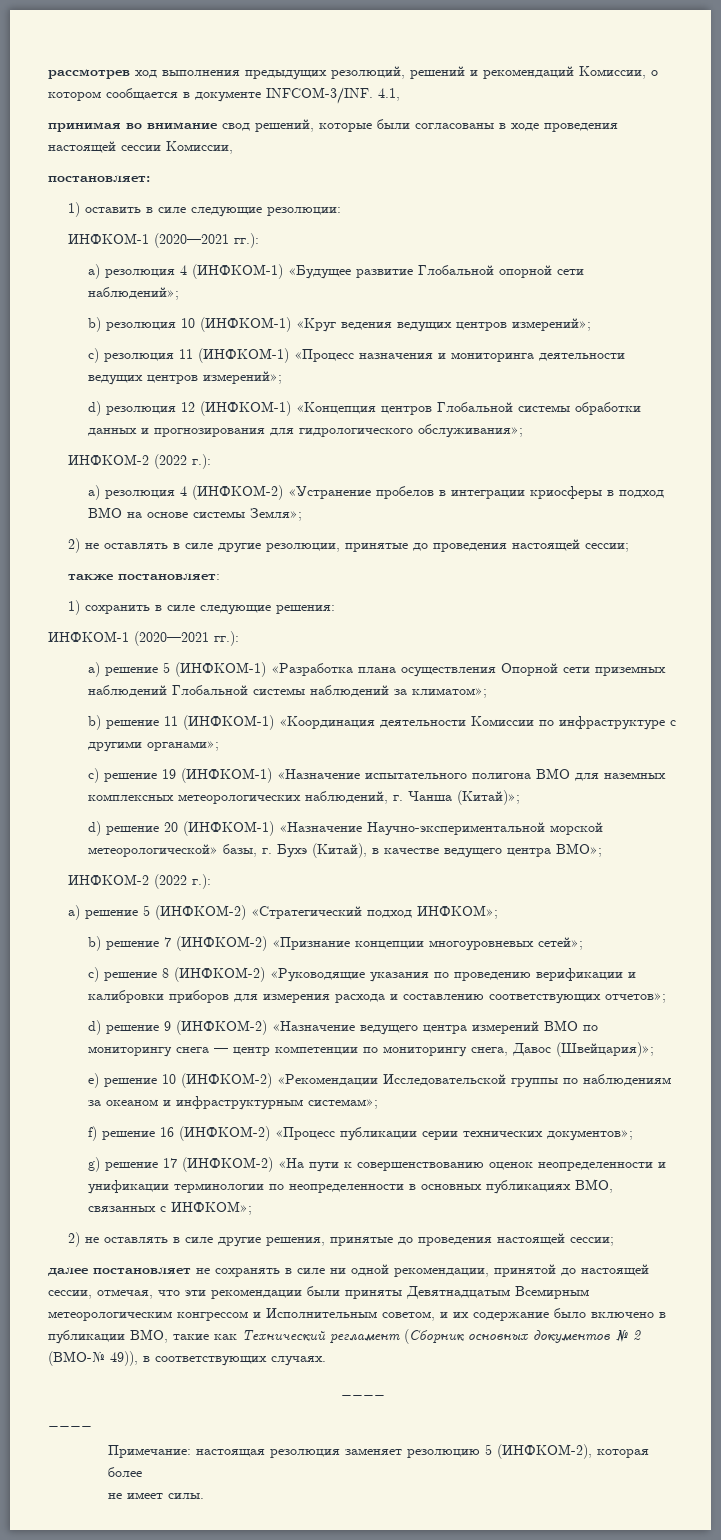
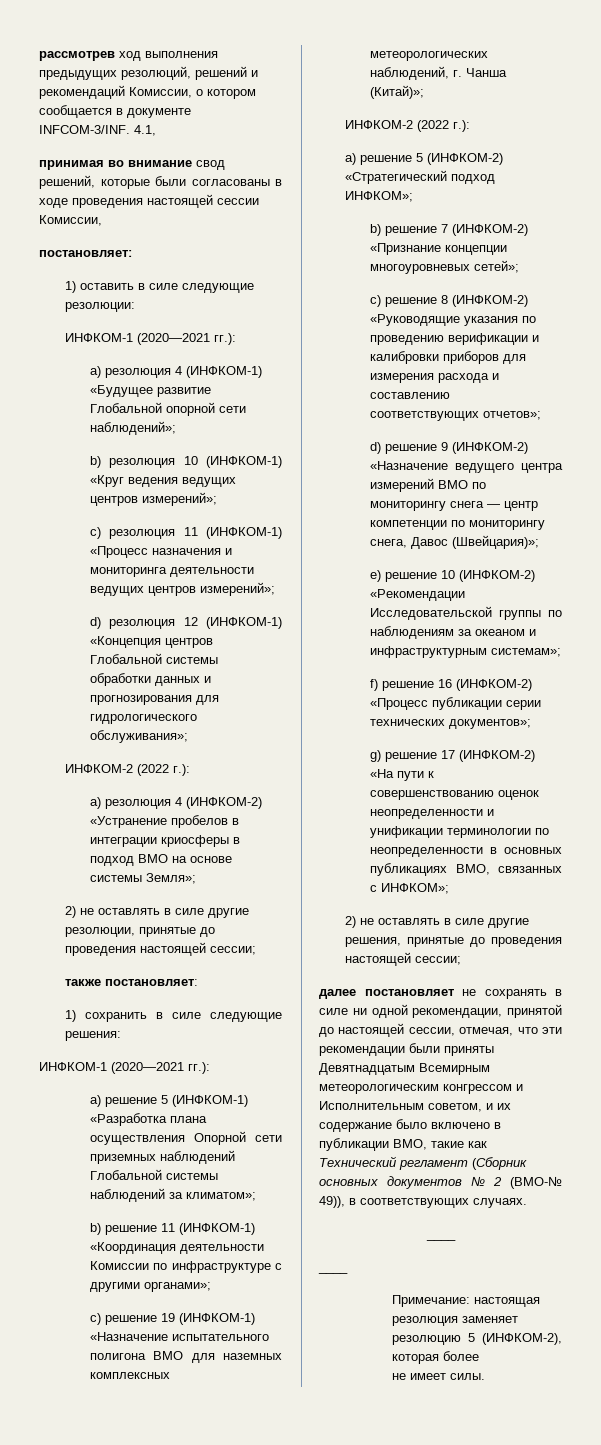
- d) решение 20 (ИНФКОМ-1) «Назначение Научно-экспериментальной морской метеорологической» базы, г. Бухэ (Китай), в качестве ведущего центра ВМО»;

